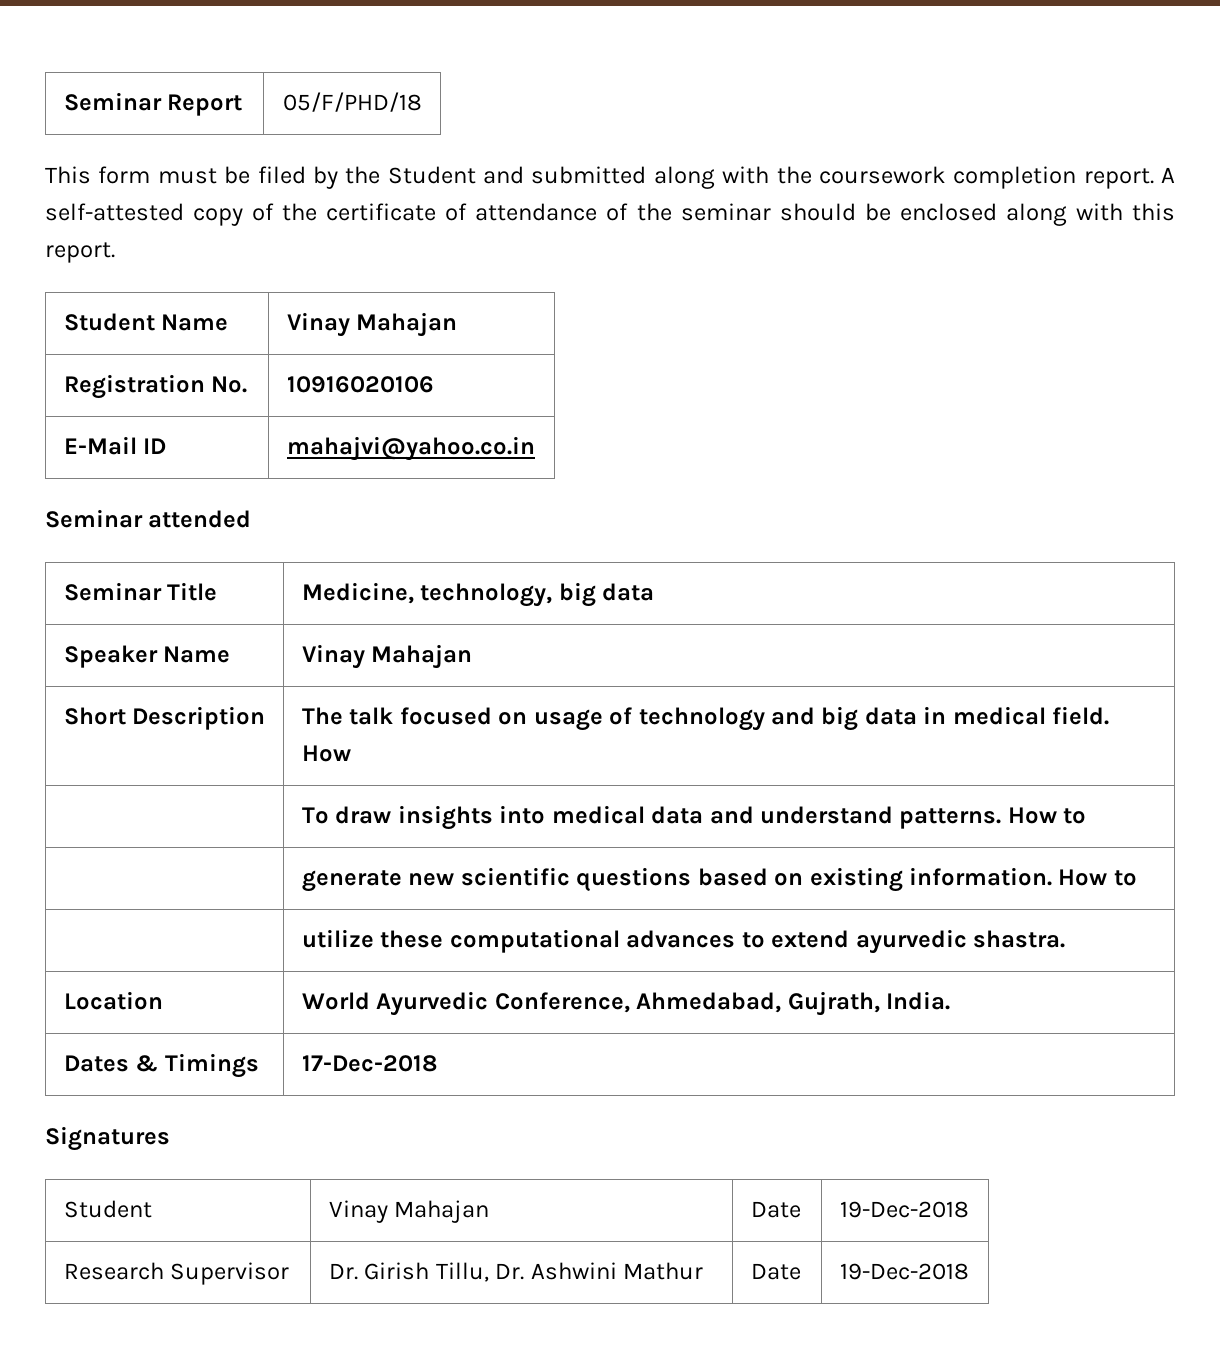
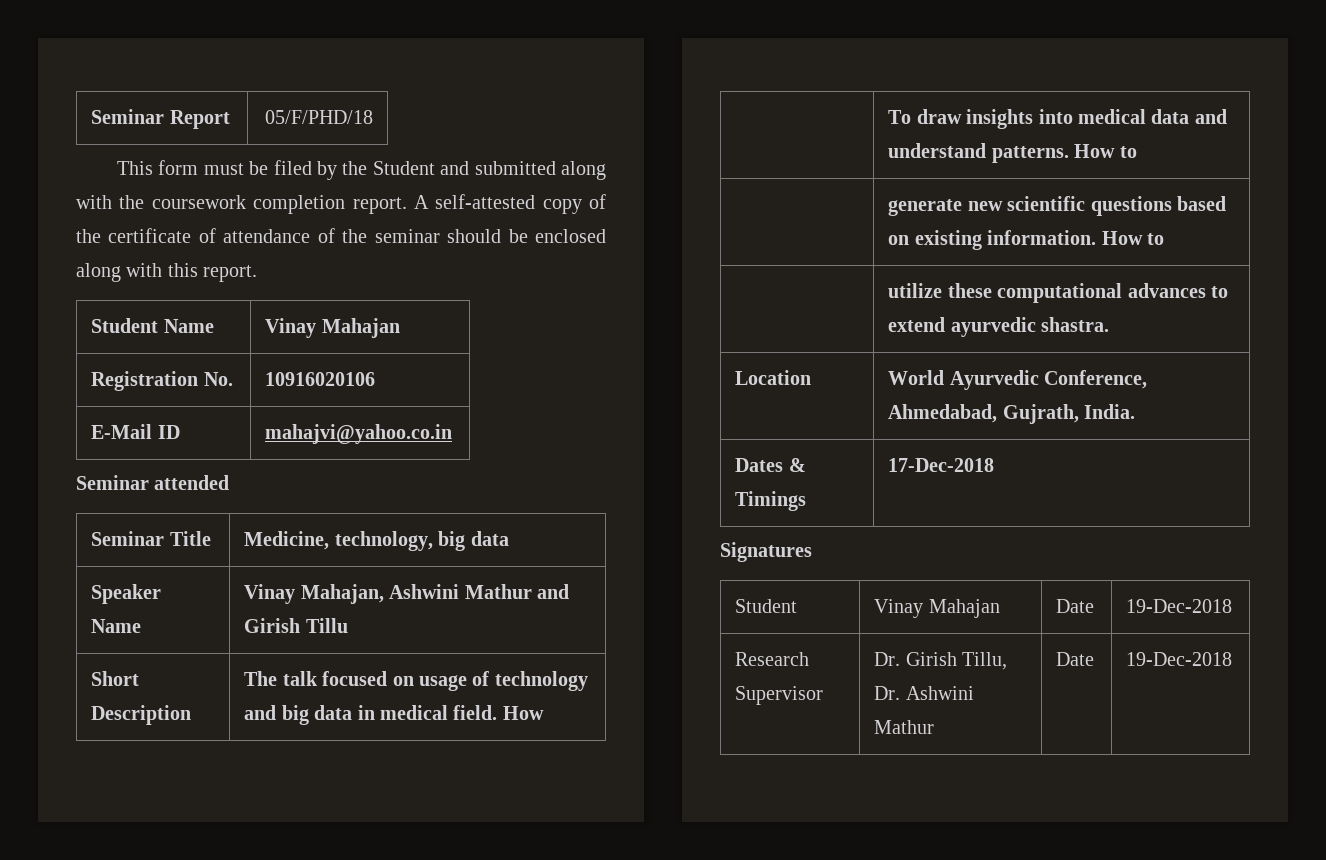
- Speaker Name | Vinay Mahajan
+ Speaker Name | Vinay Mahajan, Ashwini Mathur and Girish Tillu

